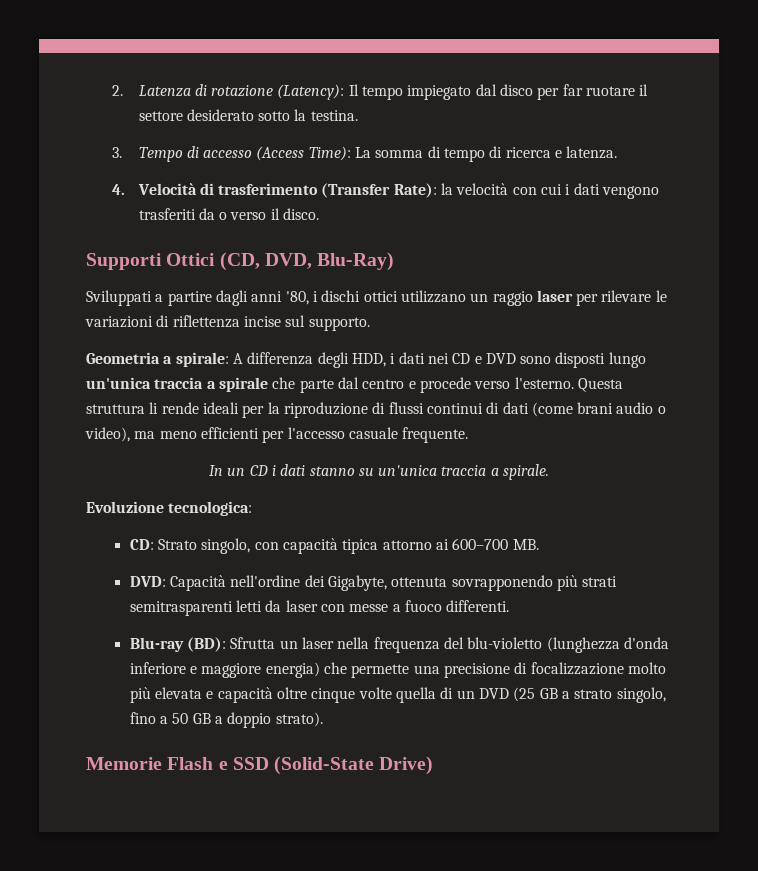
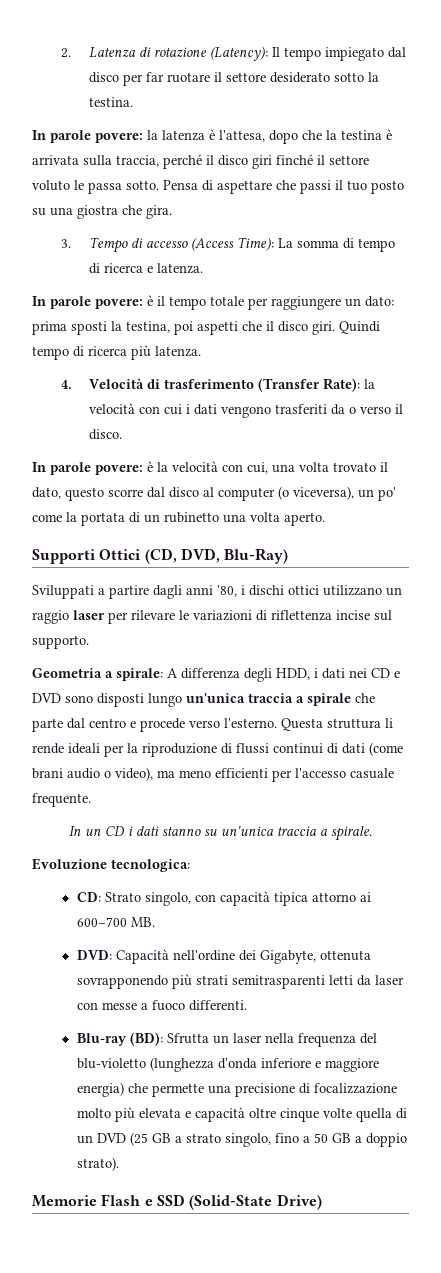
+ In parole povere: la latenza è l'attesa, dopo che la testina è arrivata sulla traccia, perché il disco giri finché il settore voluto le passa sotto. Pensa di aspettare che passi il tuo posto su una giostra che gira.
+ In parole povere: è il tempo totale per raggiungere un dato: prima sposti la testina, poi aspetti che il disco giri. Quindi tempo di ricerca più latenza.
+ In parole povere: è la velocità con cui, una volta trovato il dato, questo scorre dal disco al computer (o viceversa), un po' come la portata di un rubinetto una volta aperto.

